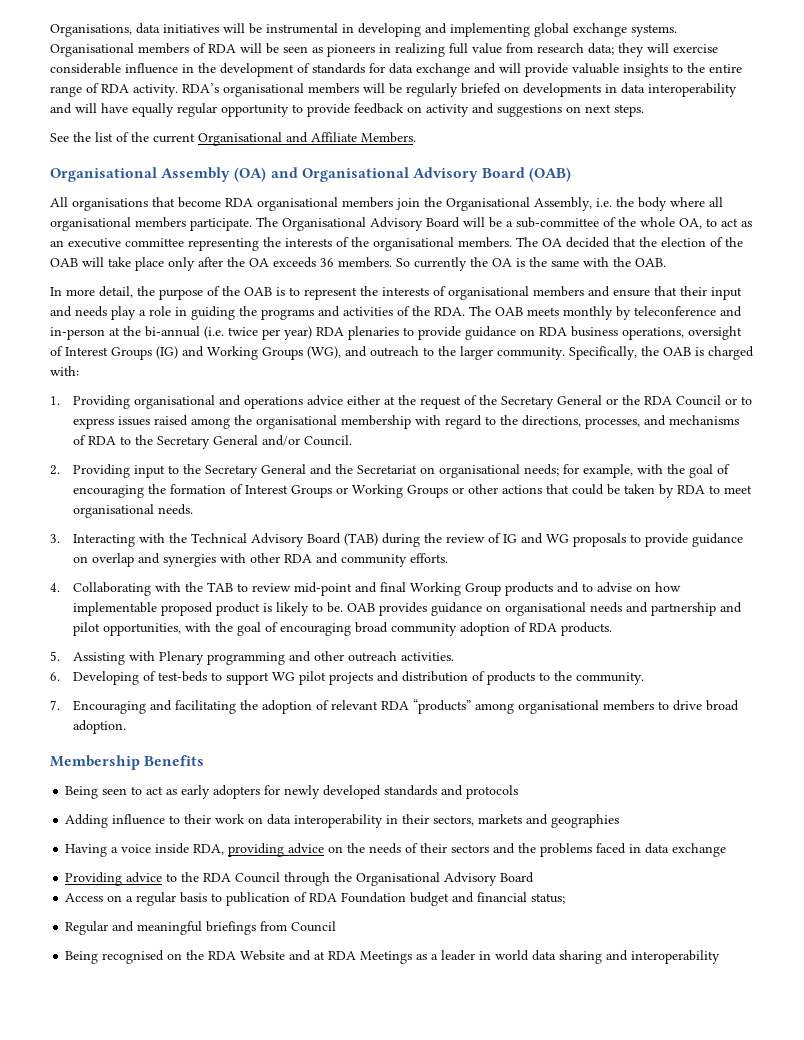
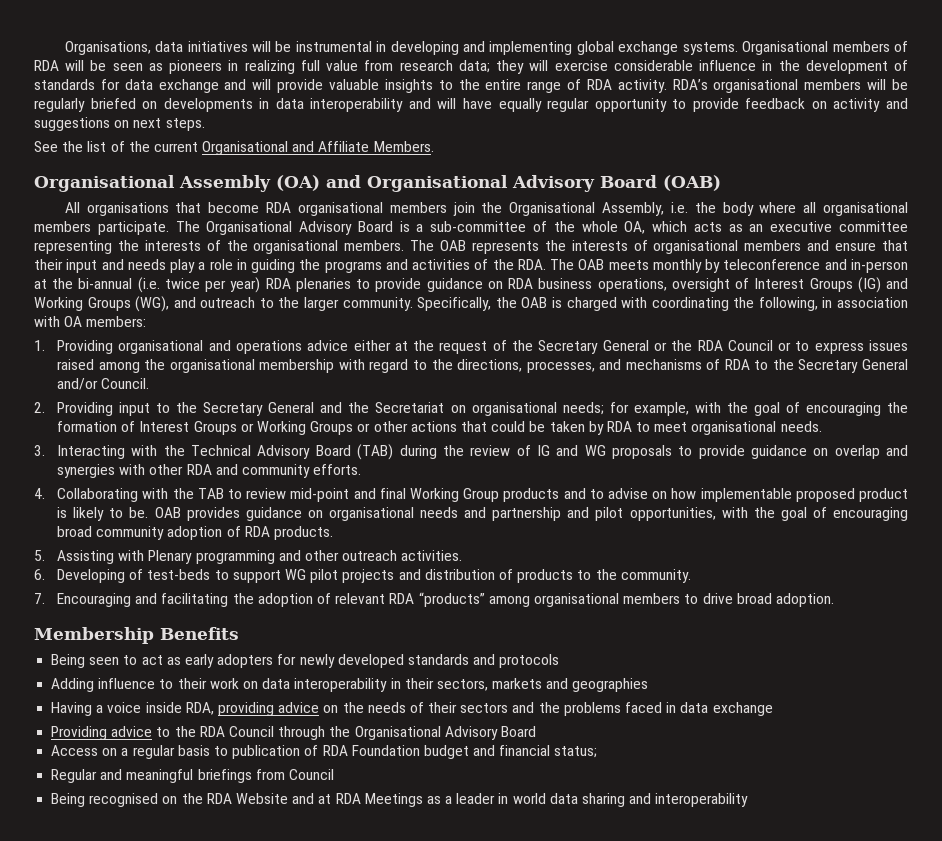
- The Organisational Advisory Board will be a sub-committee of the whole OA, to act as an executive committee representing the interests of the organisational members.
+ The Organisational Advisory Board is a sub-committee of the whole OA, which acts as an executive committee representing the interests of the organisational members.
- The OA decided that the election of the OAB will take place only after the OA exceeds 36 members. So currently the OA is the same with the OAB.
- In more detail, the purpose of the OAB is to represent the interests of organisational members and ensure that their input and needs play a role in guiding the programs and activities of the RDA. The OAB meets monthly by teleconference and in-person at the bi-annual (i.e. twice per year) RDA plenaries to provide guidance on RDA business operations, oversight of Interest Groups (IG) and Working Groups (WG), and outreach to the larger community.
+ The OAB represents the interests of organisational members and ensure that their input and needs play a role in guiding the programs and activities of the RDA. The OAB meets monthly by teleconference and in-person at the bi-annual (i.e. twice per year) RDA plenaries to provide guidance on RDA business operations, oversight of Interest Groups (IG) and Working Groups (WG), and outreach to the larger community.
- Specifically, the OAB is charged with:
+ Specifically, the OAB is charged with coordinating the following, in association with OA members:

